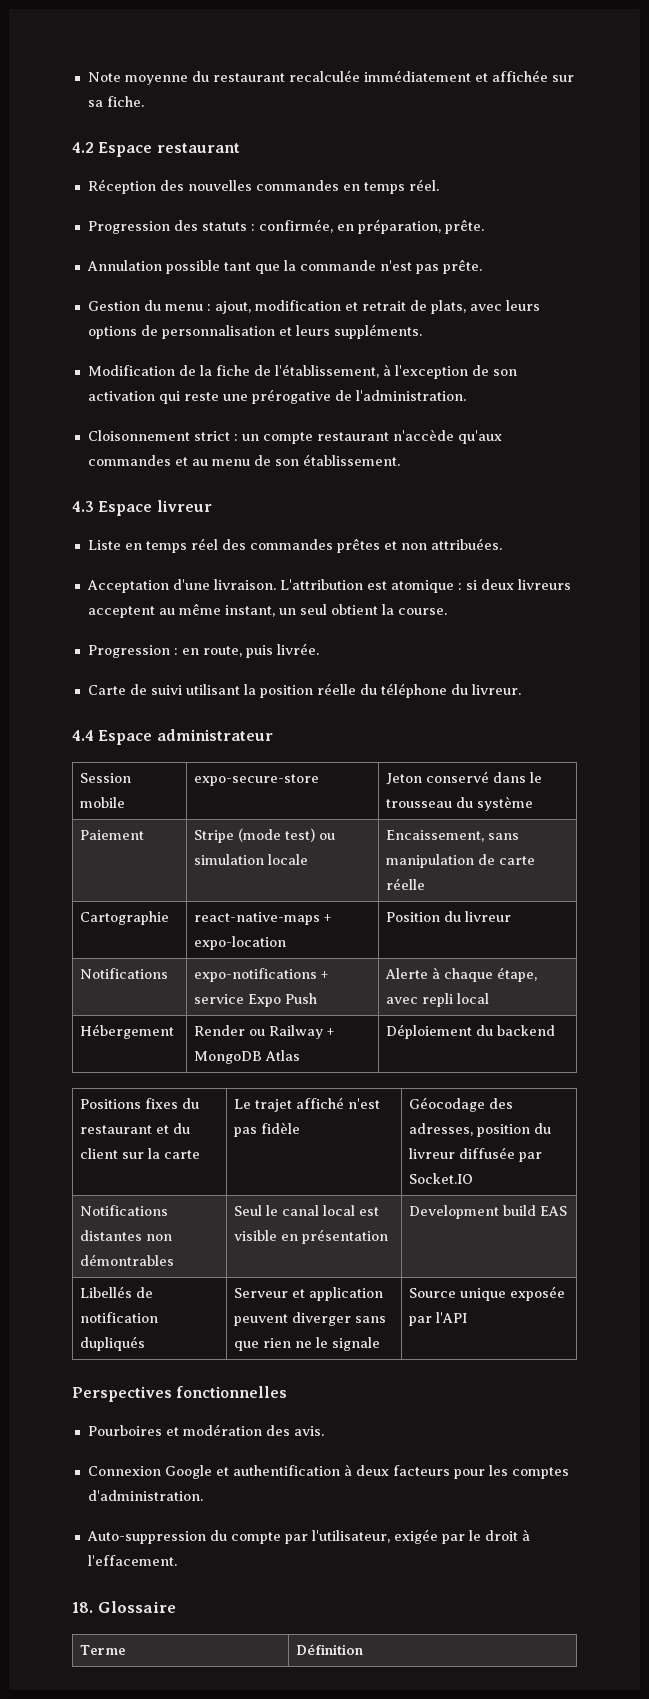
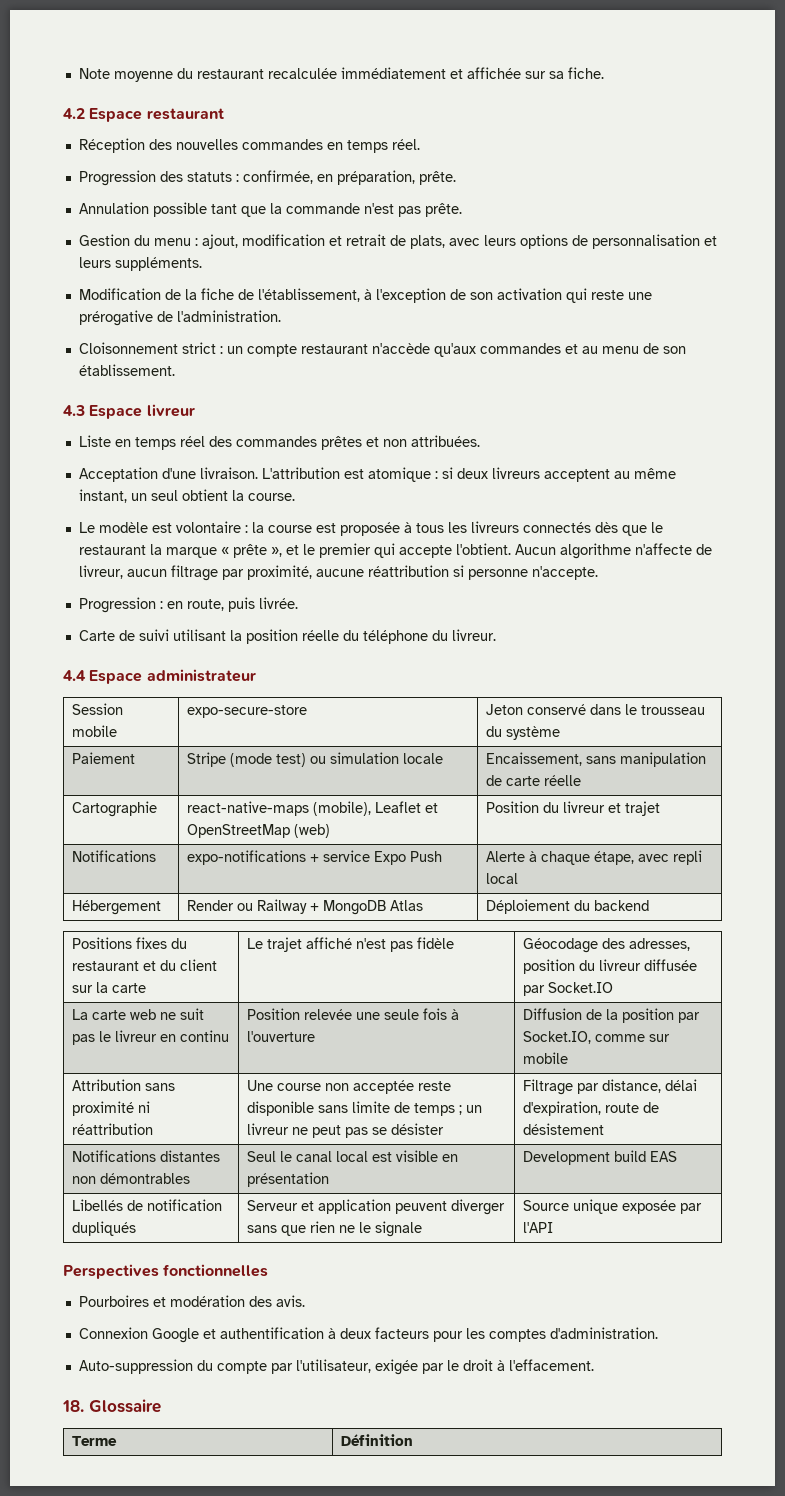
+ Le modèle est volontaire : la course est proposée à tous les livreurs connectés dès que le restaurant la marque « prête », et le premier qui accepte l'obtient. Aucun algorithme n'affecte de livreur, aucun filtrage par proximité, aucune réattribution si personne n'accepte.
- Cartographie | react-native-maps + expo-location | Position du livreur
+ Cartographie | react-native-maps (mobile), Leaflet et OpenStreetMap (web) | Position du livreur et trajet
+ La carte web ne suit pas le livreur en continu | Position relevée une seule fois à l'ouverture | Diffusion de la position par Socket.IO, comme sur mobile
+ Attribution sans proximité ni réattribution | Une course non acceptée reste disponible sans limite de temps ; un livreur ne peut pas se désister | Filtrage par distance, délai d'expiration, route de désistement

